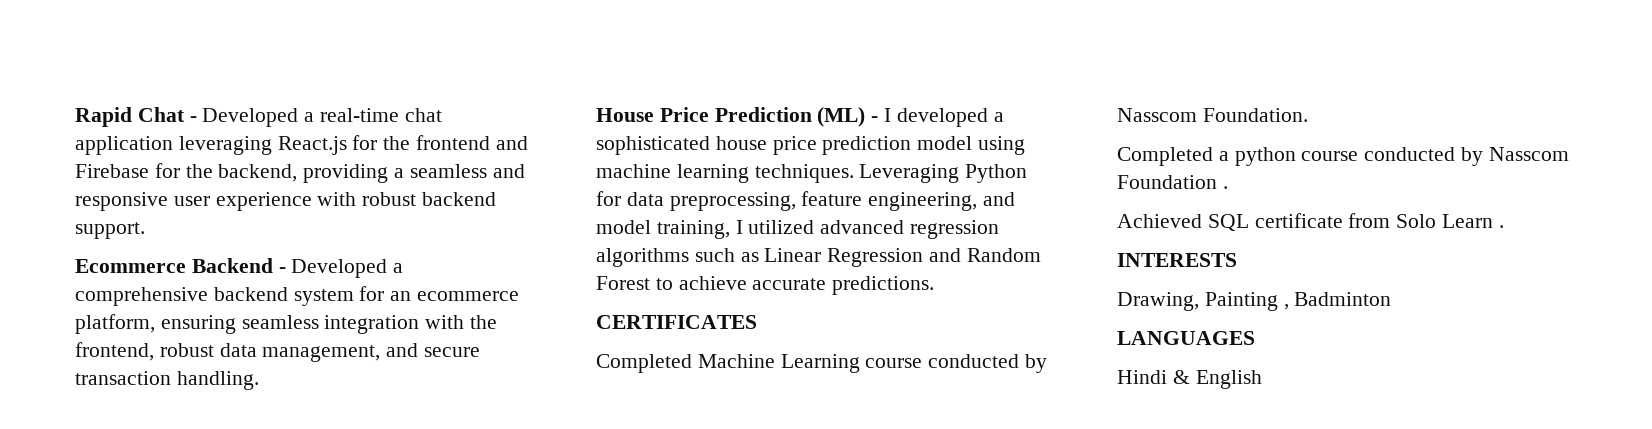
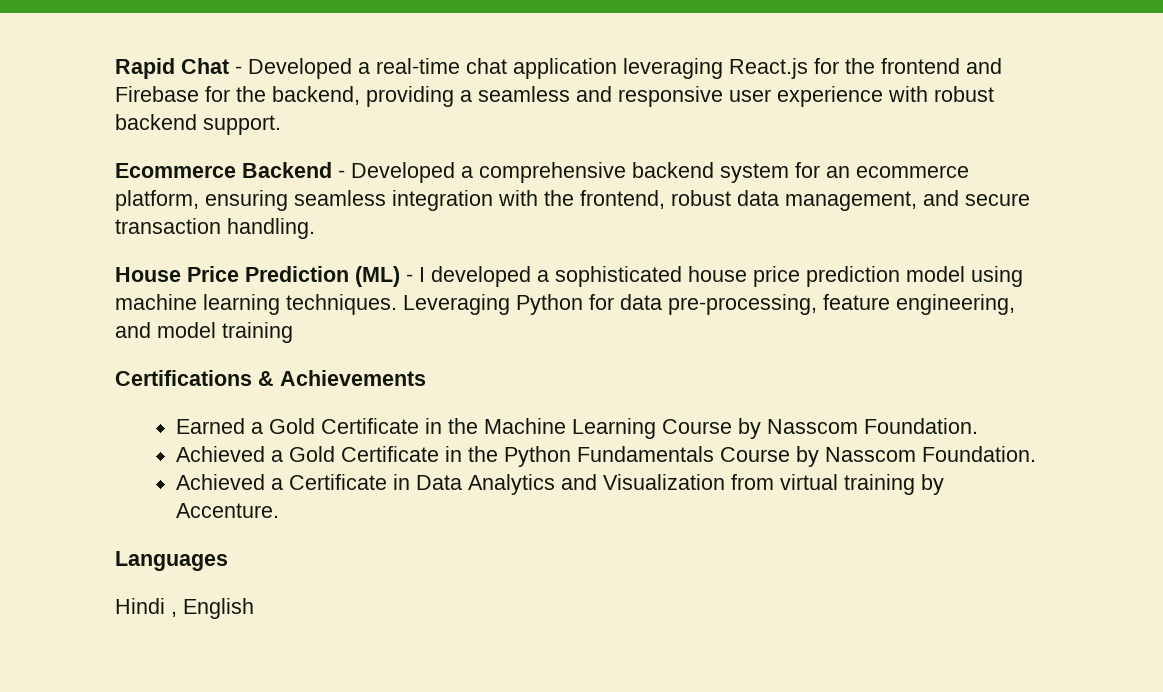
- Leveraging Python for data preprocessing, feature engineering, and model training, I utilized advanced regression algorithms such as Linear Regression and Random Forest to achieve accurate predictions.
- CERTIFICATES
- Completed Machine Learning course conducted by Nasscom Foundation.
- Completed a python course conducted by Nasscom Foundation .
- Achieved SQL certificate from Solo Learn .
- INTERESTS
- Drawing, Painting , Badminton
- LANGUAGES
+ Leveraging Python for data pre-processing, feature engineering, and model training
+ Certifications & Achievements
+ Earned a Gold Certificate in the Machine Learning Course by Nasscom Foundation.
+ Achieved a Gold Certificate in the Python Fundamentals Course by Nasscom Foundation.
+ Achieved a Certificate in Data Analytics and Visualization from virtual training by Accenture.
+ Languages
- Hindi & English
+ Hindi , English

